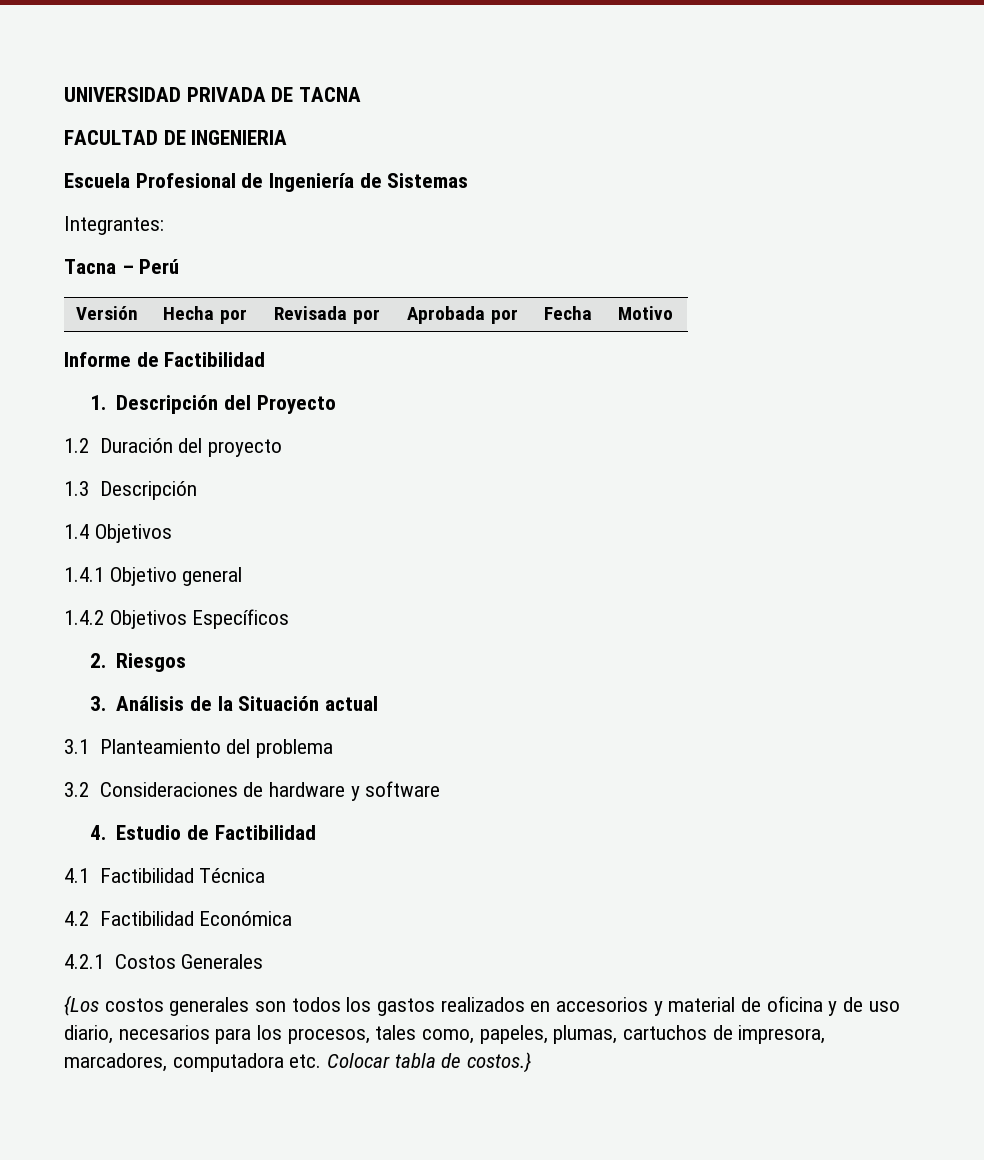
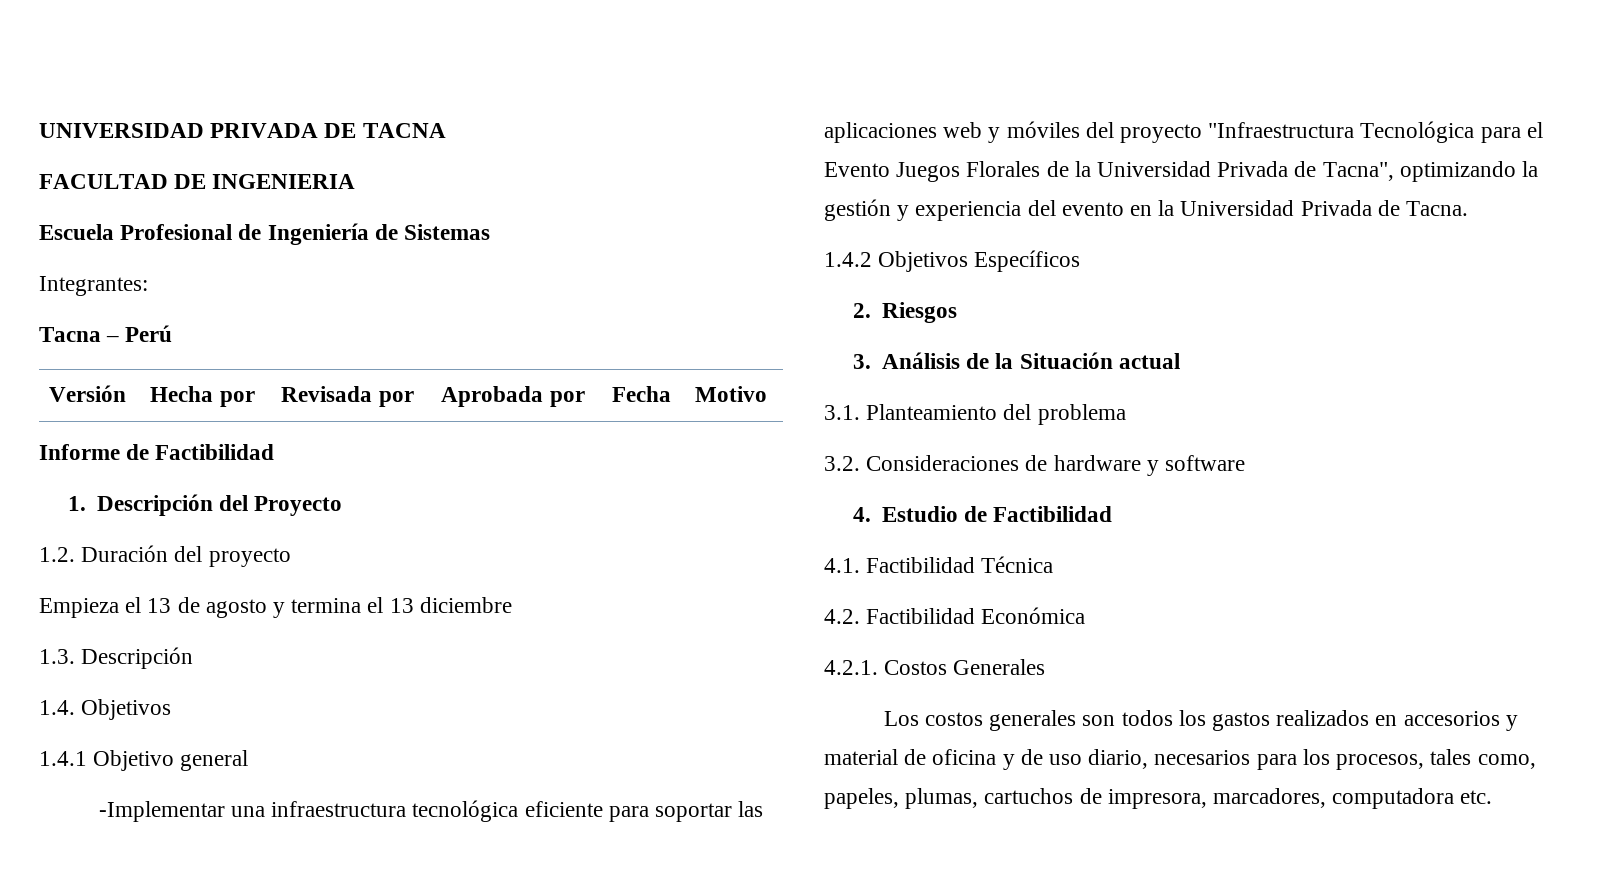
- 1.2 Duración del proyecto
+ 1.2. Duración del proyecto
- 1.3 Descripción
+ Empieza el 13 de agosto y termina el 13 diciembre
+ 1.3. Descripción
- 1.4 Objetivos
+ 1.4. Objetivos
+ -Implementar una infraestructura tecnológica eficiente para soportar las aplicaciones web y móviles del proyecto "Infraestructura Tecnológica para el Evento Juegos Florales de la Universidad Privada de Tacna", optimizando la gestión y experiencia del evento en la Universidad Privada de Tacna.
- 3.1 Planteamiento del problema
+ 3.1. Planteamiento del problema
- 3.2 Consideraciones de hardware y software
+ 3.2. Consideraciones de hardware y software
- 4.1 Factibilidad Técnica
+ 4.1. Factibilidad Técnica
- 4.2 Factibilidad Económica
+ 4.2. Factibilidad Económica
- 4.2.1 Costos Generales
+ 4.2.1. Costos Generales
- {Los costos generales son todos los gastos realizados en accesorios y material de oficina y de uso diario, necesarios para los procesos, tales como, papeles, plumas, cartuchos de impresora, marcadores, computadora etc. Colocar tabla de costos.}
+ Los costos generales son todos los gastos realizados en accesorios y material de oficina y de uso diario, necesarios para los procesos, tales como, papeles, plumas, cartuchos de impresora, marcadores, computadora etc.

